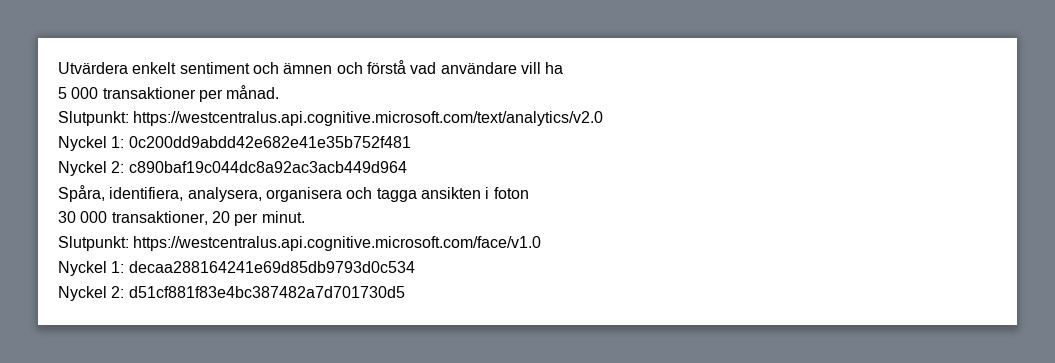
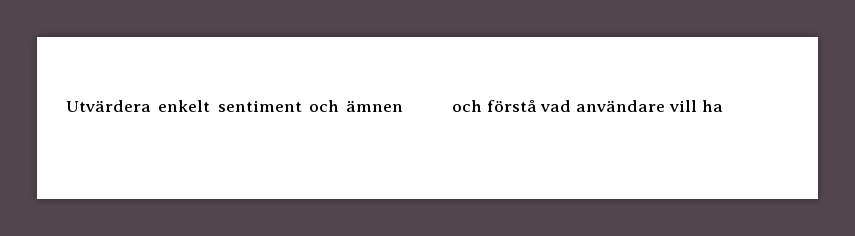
- 5 000 transaktioner per månad.
- Slutpunkt: https://westcentralus.api.cognitive.microsoft.com/text/analytics/v2.0
- Nyckel 1: 0c200dd9abdd42e682e41e35b752f481
- Nyckel 2: c890baf19c044dc8a92ac3acb449d964
- Spåra, identifiera, analysera, organisera och tagga ansikten i foton
- 30 000 transaktioner, 20 per minut.
- Slutpunkt: https://westcentralus.api.cognitive.microsoft.com/face/v1.0
- Nyckel 1: decaa288164241e69d85db9793d0c534
- Nyckel 2: d51cf881f83e4bc387482a7d701730d5

